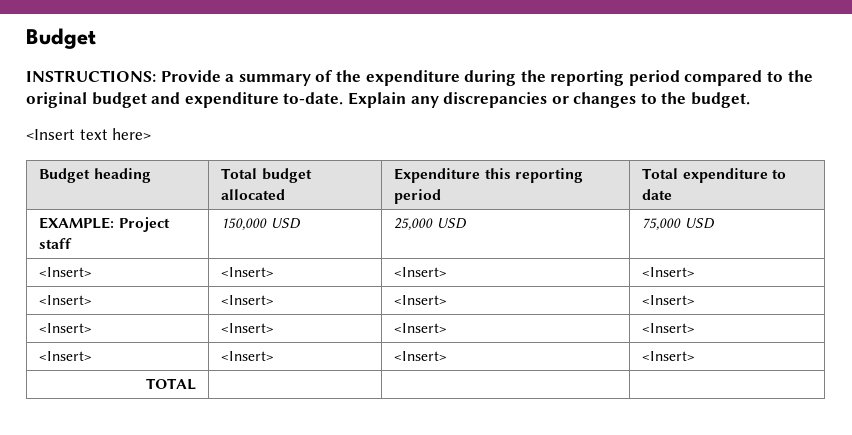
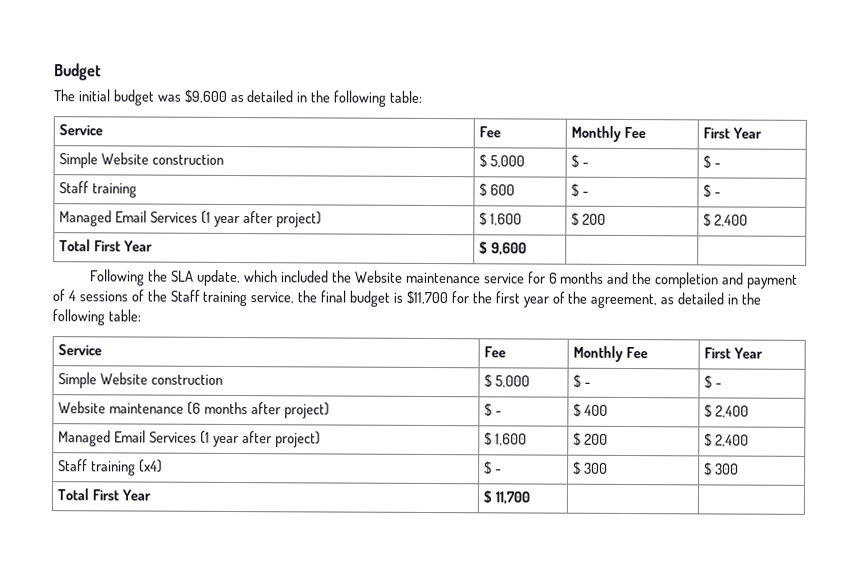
- INSTRUCTIONS: Provide a summary of the expenditure during the reporting period compared to the original budget and expenditure to-date. Explain any discrepancies or changes to the budget.
- <Insert text here>
- Budget heading | Total budget allocated | Expenditure this reporting period | Total expenditure to date
- EXAMPLE: Project staff | 150,000 USD | 25,000 USD | 75,000 USD
- <Insert> | <Insert> | <Insert> | <Insert>
- <Insert> | <Insert> | <Insert> | <Insert>
- <Insert> | <Insert> | <Insert> | <Insert>
- <Insert> | <Insert> | <Insert> | <Insert>
- TOTAL | | |
+ The initial budget was $9,600 as detailed in the following table:
+ Service | Fee | Monthly Fee | First Year
+ Simple Website construction | $ 5,000 | $ - | $ -
+ Staff training | $ 600 | $ - | $ -
+ Managed Email Services (1 year after project) | $ 1,600 | $ 200 | $ 2,400
+ Total First Year | $ 9,600 | |
+ Following the SLA update, which included the Website maintenance service for 6 months and the completion and payment of 4 sessions of the Staff training service, the final budget is $11,700 for the first year of the agreement, as detailed in the following table:
+ Service | Fee | Monthly Fee | First Year
+ Simple Website construction | $ 5,000 | $ - | $ -
+ Website maintenance (6 months after project) | $ - | $ 400 | $ 2,400
+ Managed Email Services (1 year after project) | $ 1,600 | $ 200 | $ 2,400
+ Staff training (x4) | $ - | $ 300 | $ 300
+ Total First Year | $ 11,700 | |

